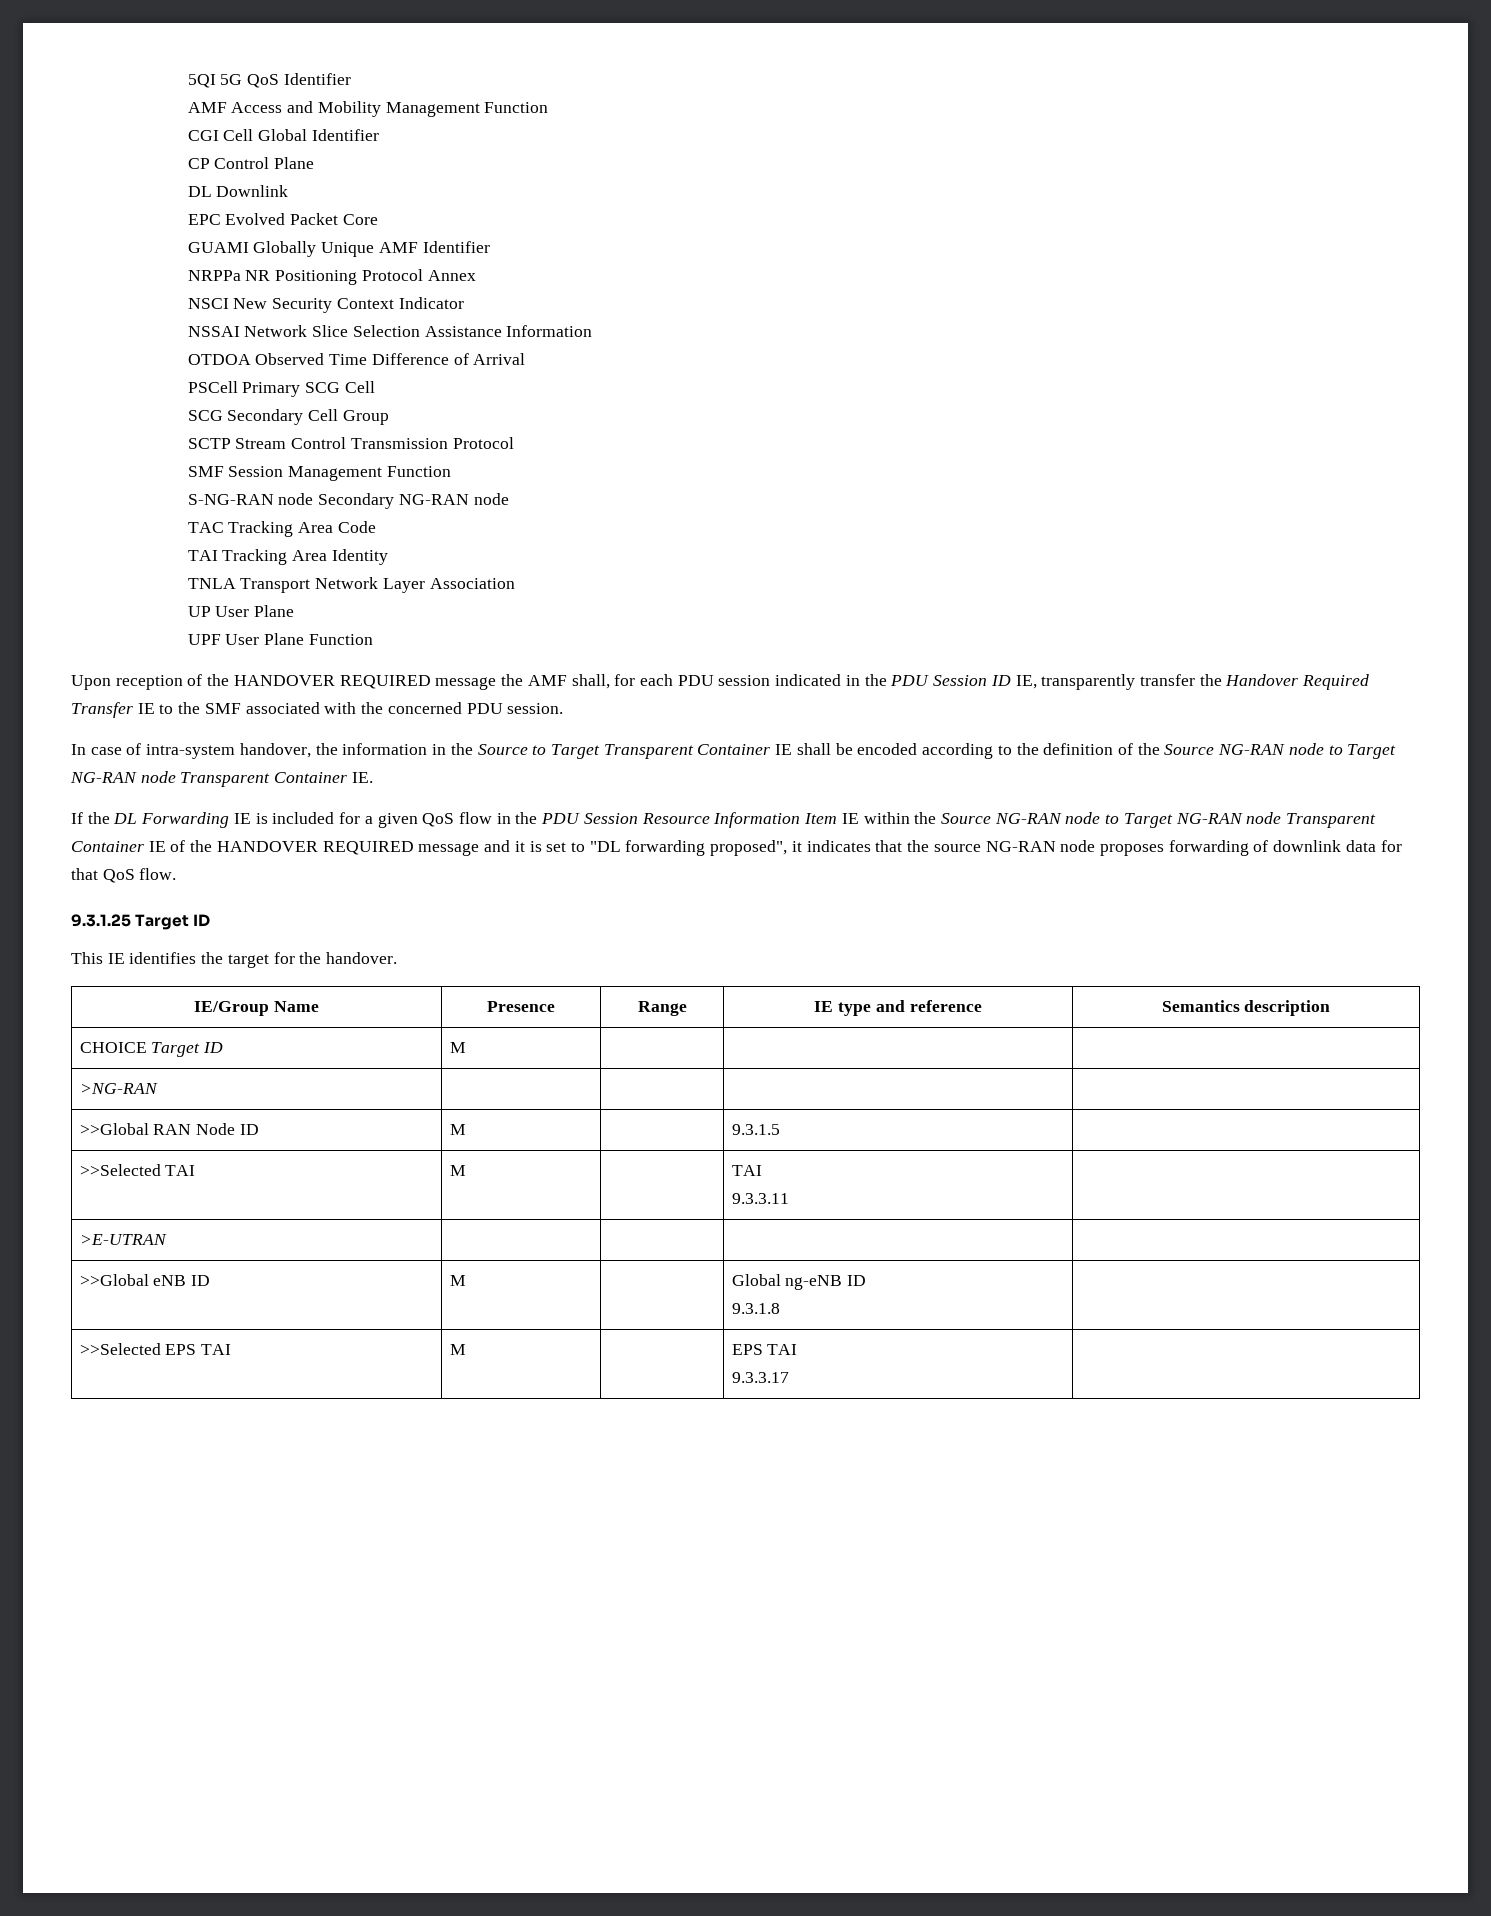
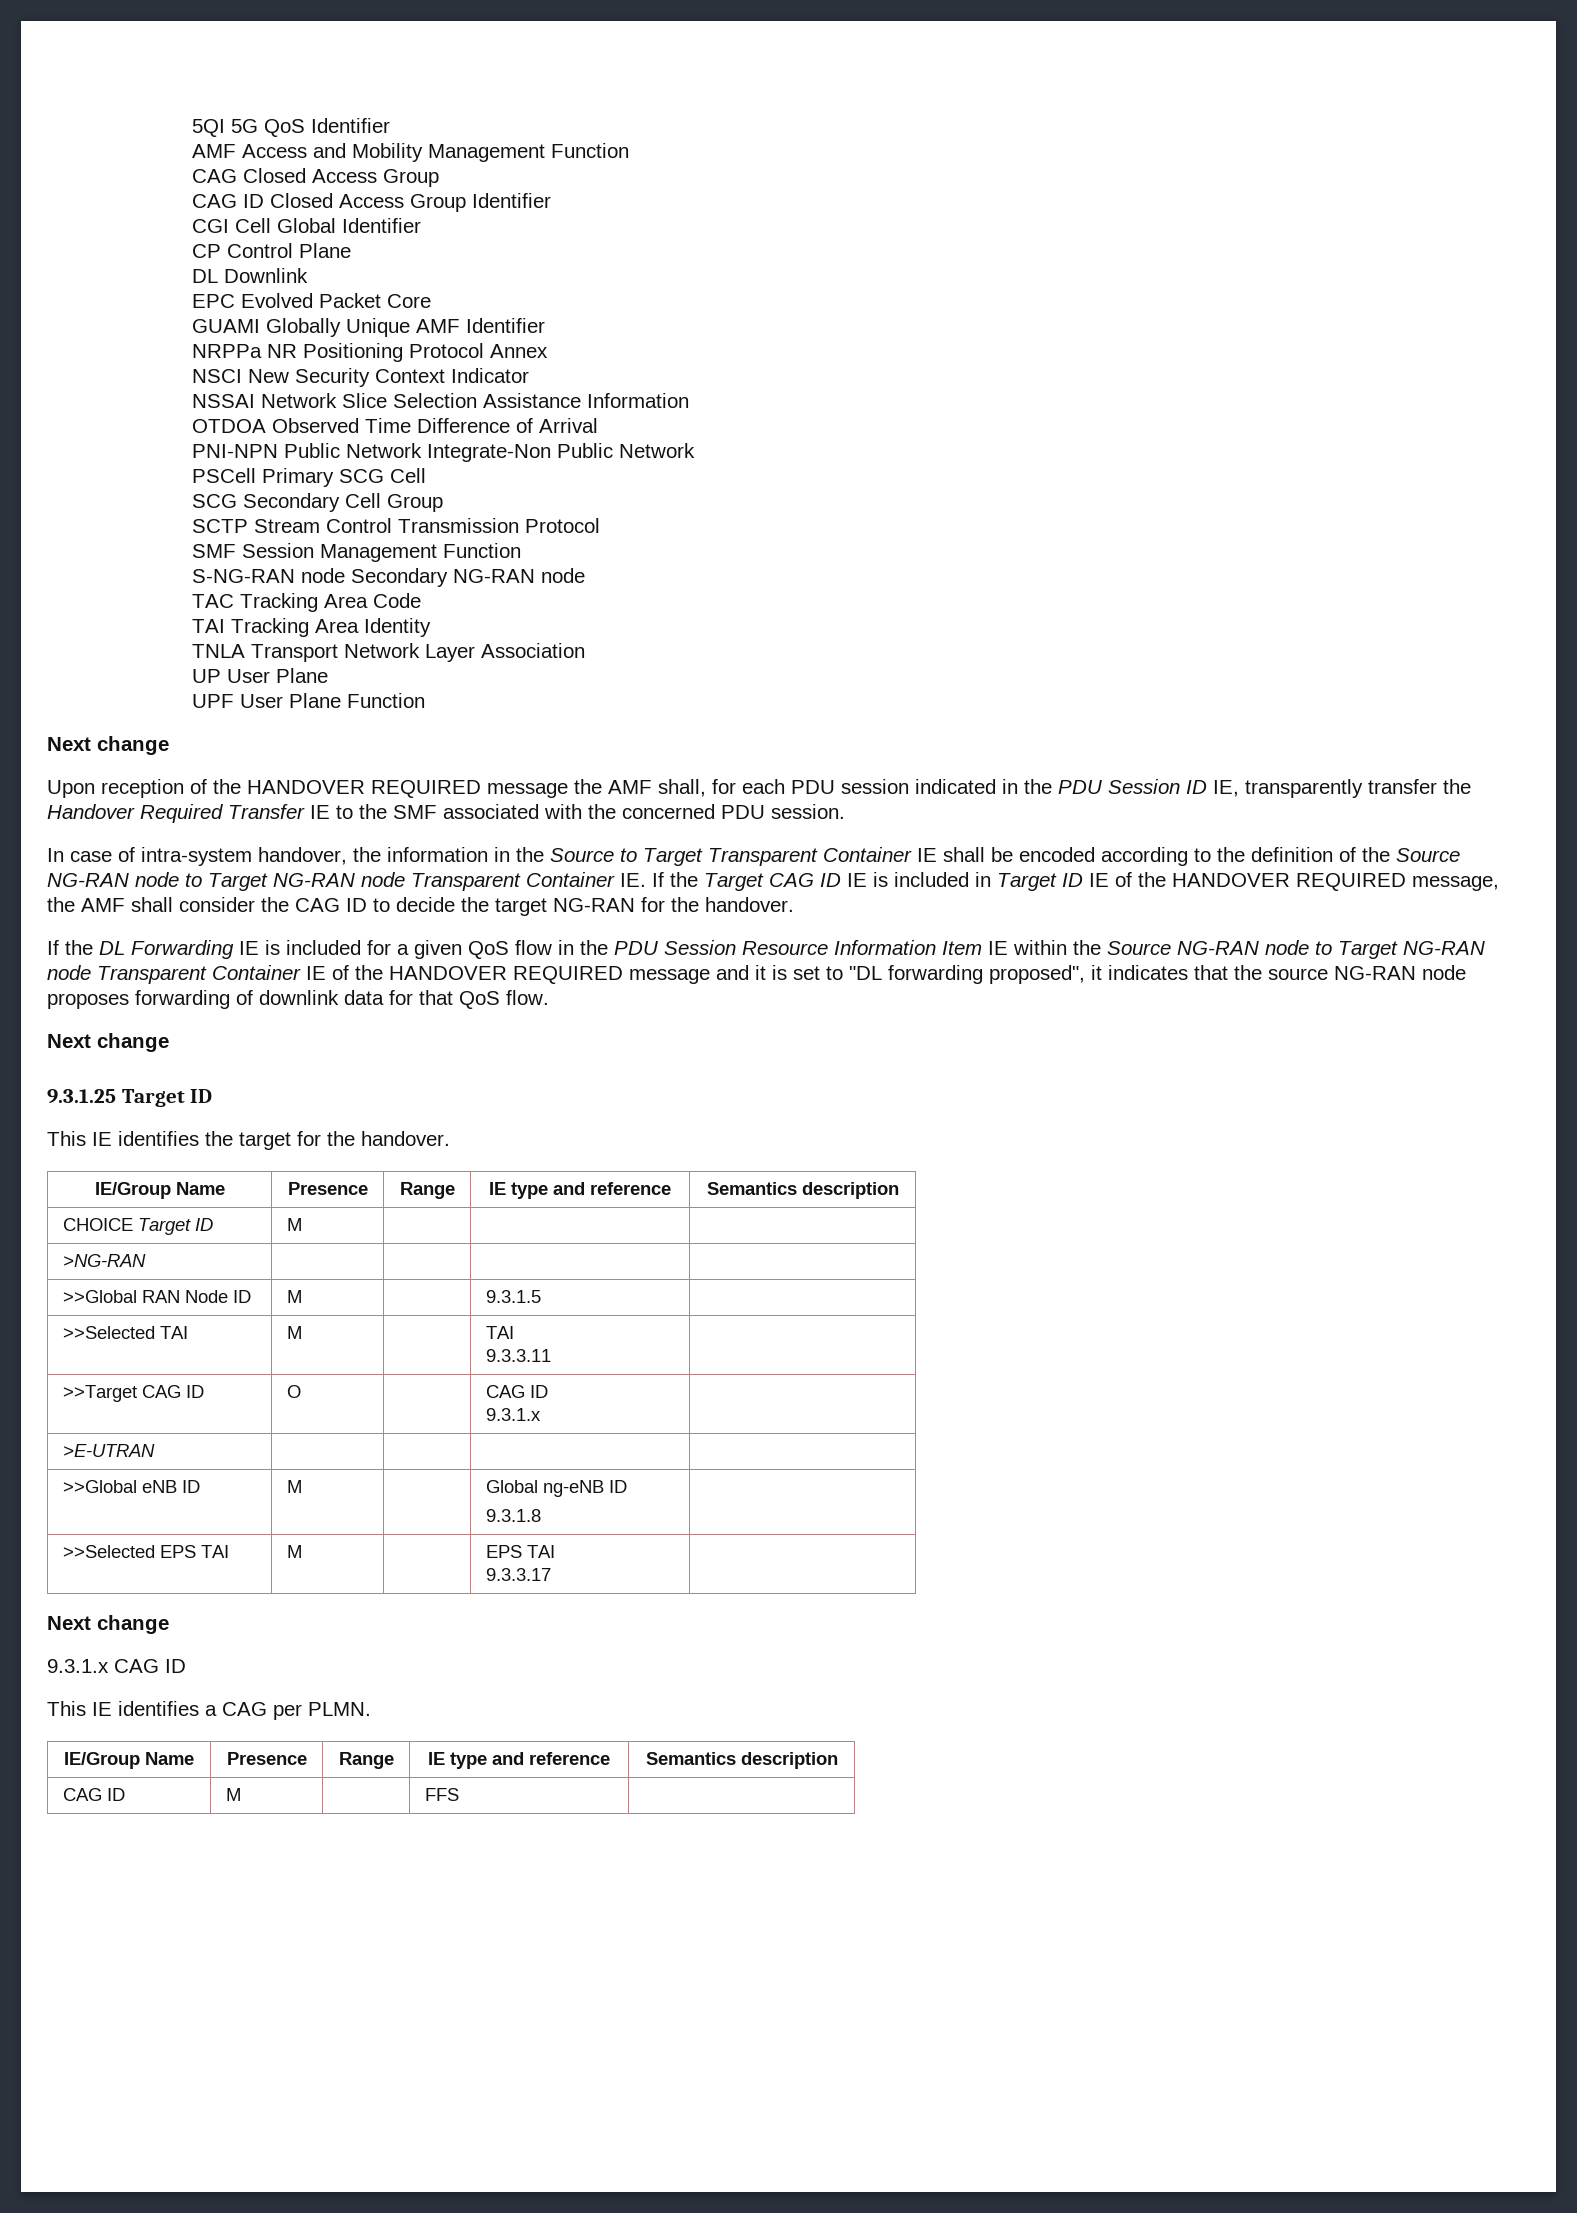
+ CAG Closed Access Group
+ CAG ID Closed Access Group Identifier
+ PNI-NPN Public Network Integrate-Non Public Network
  UPF User Plane Function
+ Next change
- In case of intra-system handover, the information in the Source to Target Transparent Container IE shall be encoded according to the definition of the Source NG-RAN node to Target NG-RAN node Transparent Container IE.
+ In case of intra-system handover, the information in the Source to Target Transparent Container IE shall be encoded according to the definition of the Source NG-RAN node to Target NG-RAN node Transparent Container IE. If the Target CAG ID IE is included in Target ID IE of the HANDOVER REQUIRED message, the AMF shall consider the CAG ID to decide the target NG-RAN for the handover.
  If the DL Forwarding IE is included for a given QoS flow in the PDU Session Resource Information Item IE within the Source NG-RAN node to Target NG-RAN node Transparent Container IE of the HANDOVER REQUIRED message and it is set to "DL forwarding proposed", it indicates that the source NG-RAN node proposes forwarding of downlink data for that QoS flow.
+ Next change
+ >>Target CAG ID | O | | CAG ID
+ 9.3.1.x |
  >>Selected EPS TAI | M | | EPS TAI
  9.3.3.17 |
+ Next change
+ 9.3.1.x CAG ID
+ This IE identifies a CAG per PLMN.
+ IE/Group Name | Presence | Range | IE type and reference | Semantics description
+ CAG ID | M | | FFS |

